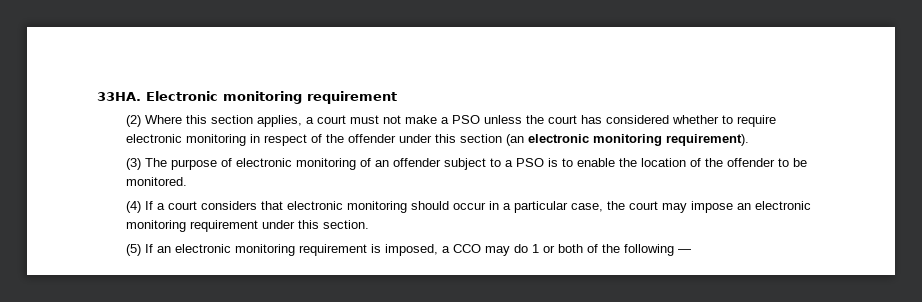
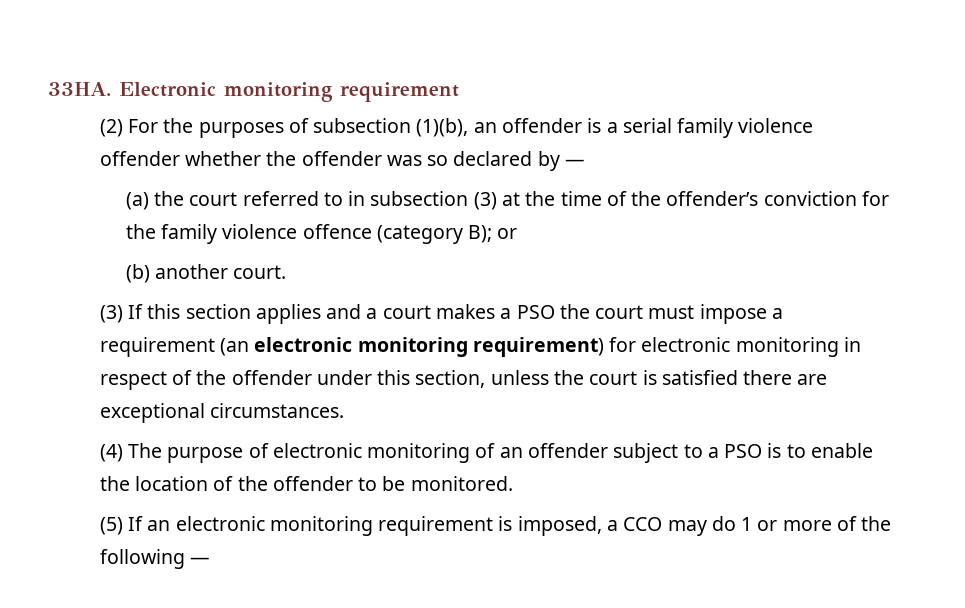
- (2) Where this section applies, a court must not make a PSO unless the court has considered whether to require electronic monitoring in respect of the offender under this section (an electronic monitoring requirement).
- (3) The purpose of electronic monitoring of an offender subject to a PSO is to enable the location of the offender to be monitored.
+ (2) For the purposes of subsection (1)(b), an offender is a serial family violence offender whether the offender was so declared by —
+ (a) the court referred to in subsection (3) at the time of the offender’s conviction for the family violence offence (category B); or
+ (b) another court.
+ (3) If this section applies and a court makes a PSO the court must impose a requirement (an electronic monitoring requirement) for electronic monitoring in respect of the offender under this section, unless the court is satisfied there are exceptional circumstances.
+ (4) The purpose of electronic monitoring of an offender subject to a PSO is to enable the location of the offender to be monitored.
- (4) If a court considers that electronic monitoring should occur in a particular case, the court may impose an electronic monitoring requirement under this section.
- (5) If an electronic monitoring requirement is imposed, a CCO may do 1 or both of the following —
+ (5) If an electronic monitoring requirement is imposed, a CCO may do 1 or more of the following —

